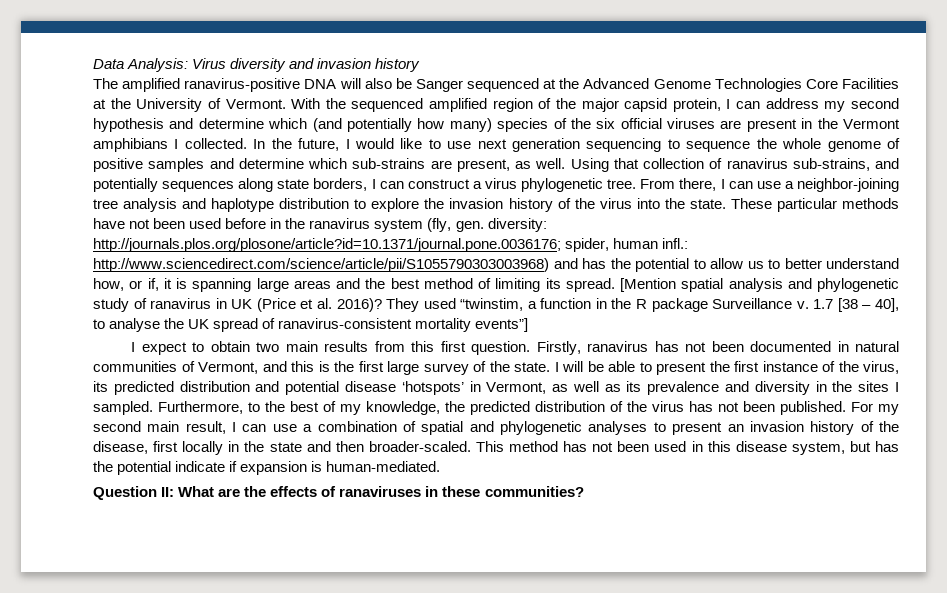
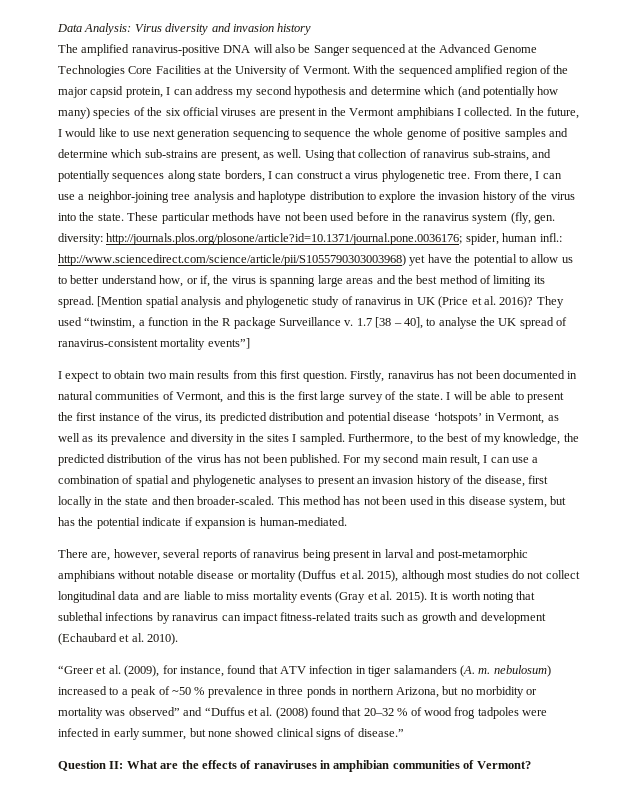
- These particular methods have not been used before in the ranavirus system (fly, gen. diversity: http://journals.plos.org/plosone/article?id=10.1371/journal.pone.0036176; spider, human infl.: http://www.sciencedirect.com/science/article/pii/S1055790303003968) and has the potential to allow us to better understand how, or if, it is spanning large areas and the best method of limiting its spread.
+ These particular methods have not been used before in the ranavirus system (fly, gen. diversity: http://journals.plos.org/plosone/article?id=10.1371/journal.pone.0036176; spider, human infl.: http://www.sciencedirect.com/science/article/pii/S1055790303003968) yet have the potential to allow us to better understand how, or if, the virus is spanning large areas and the best method of limiting its spread.
+ There are, however, several reports of ranavirus being present in larval and post-metamorphic amphibians without notable disease or mortality (Duffus et al. 2015), although most studies do not collect longitudinal data and are liable to miss mortality events (Gray et al. 2015). It is worth noting that sublethal infections by ranavirus can impact fitness-related traits such as growth and development (Echaubard et al. 2010).
+ “Greer et al. (2009), for instance, found that ATV infection in tiger salamanders (A. m. nebulosum) increased to a peak of ~50 % prevalence in three ponds in northern Arizona, but no morbidity or mortality was observed” and “Duffus et al. (2008) found that 20–32 % of wood frog tadpoles were infected in early summer, but none showed clinical signs of disease.”
- Question II: What are the effects of ranaviruses in these communities?
+ Question II: What are the effects of ranaviruses in amphibian communities of Vermont?

